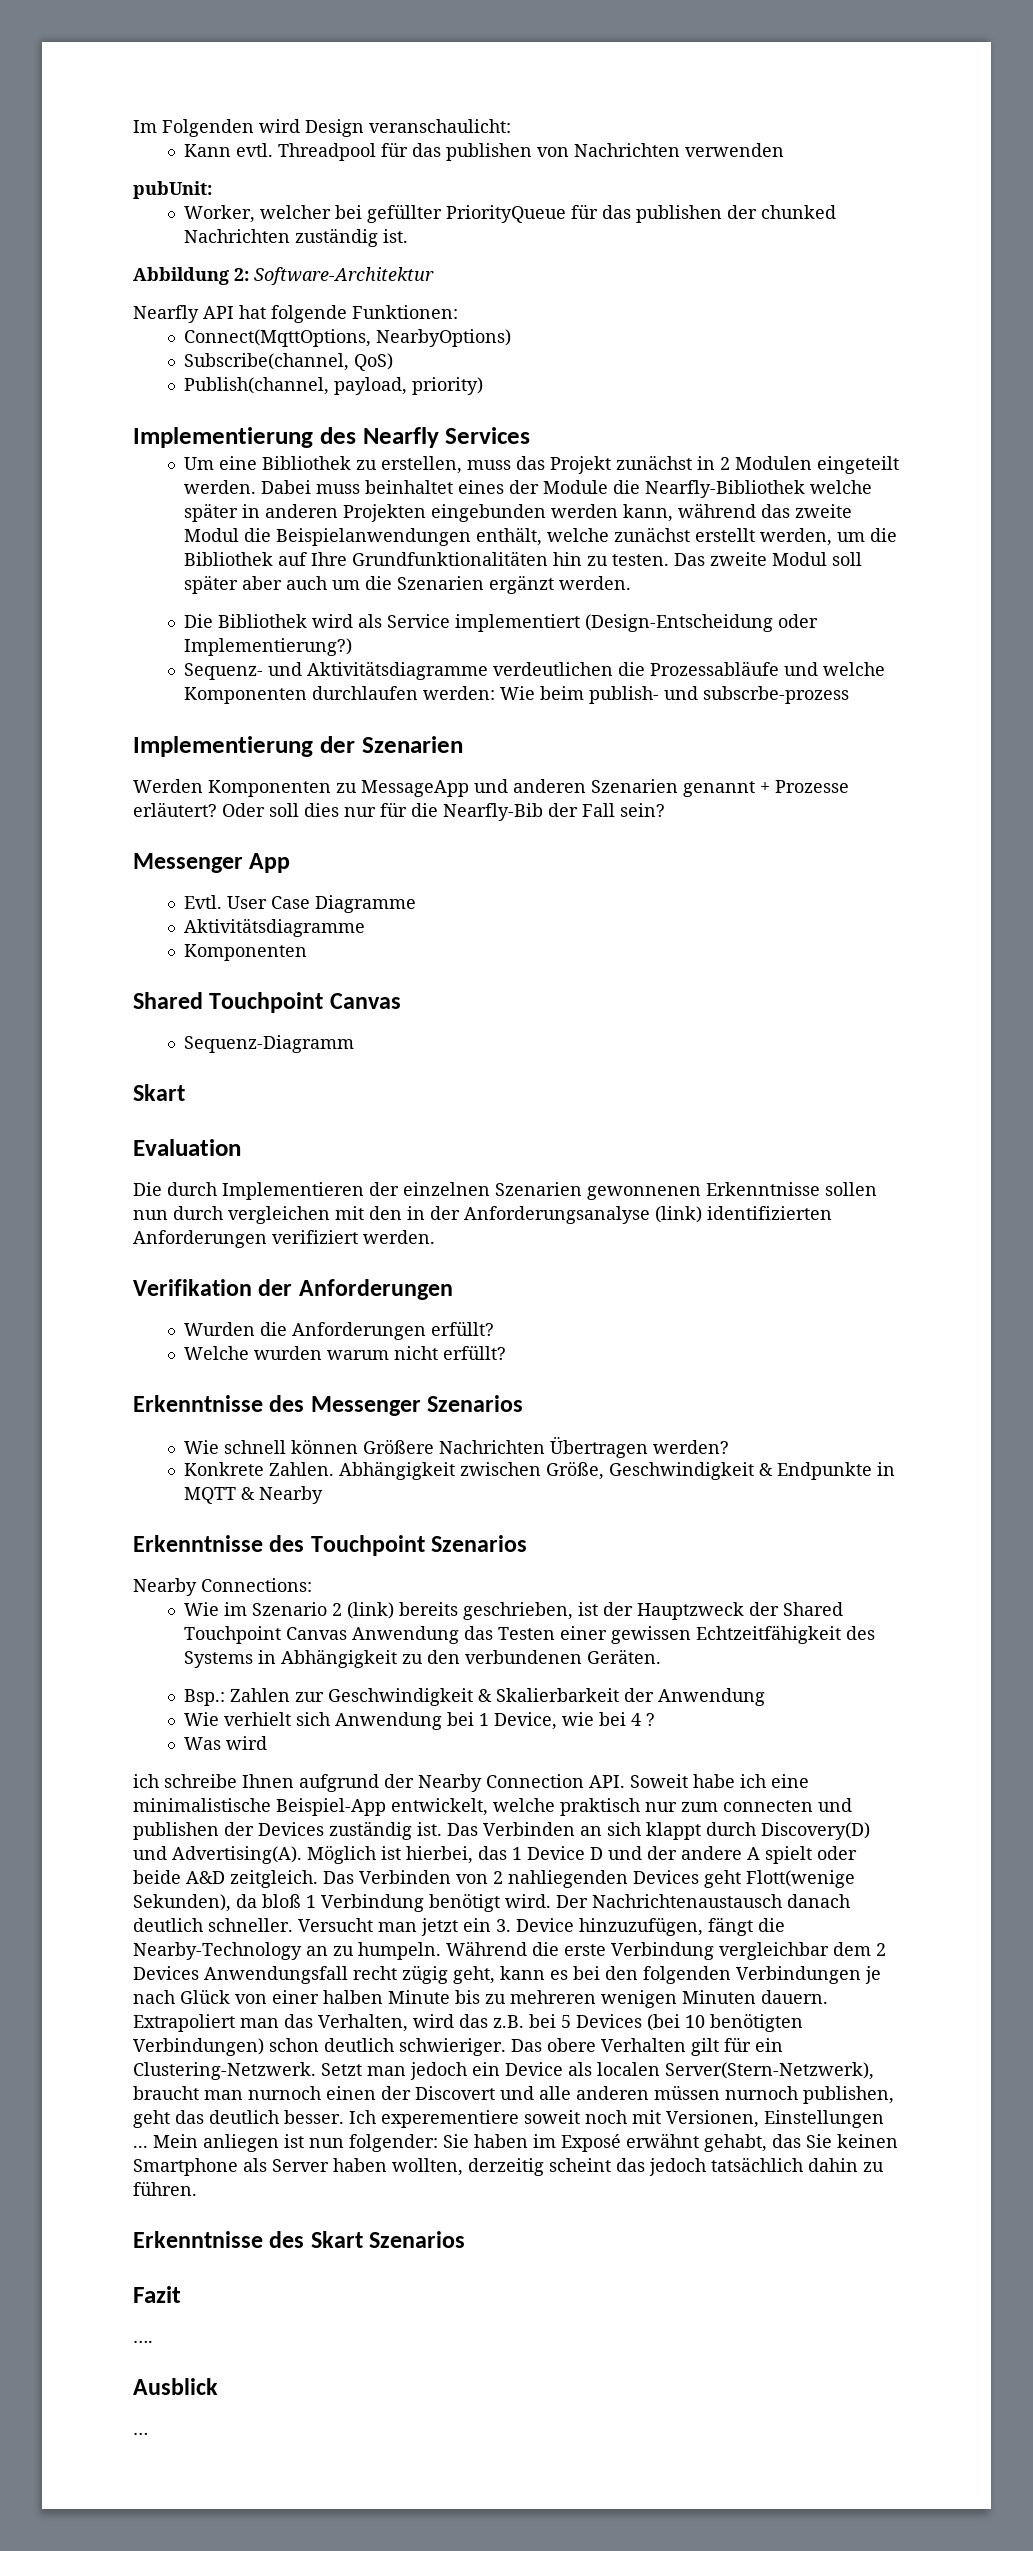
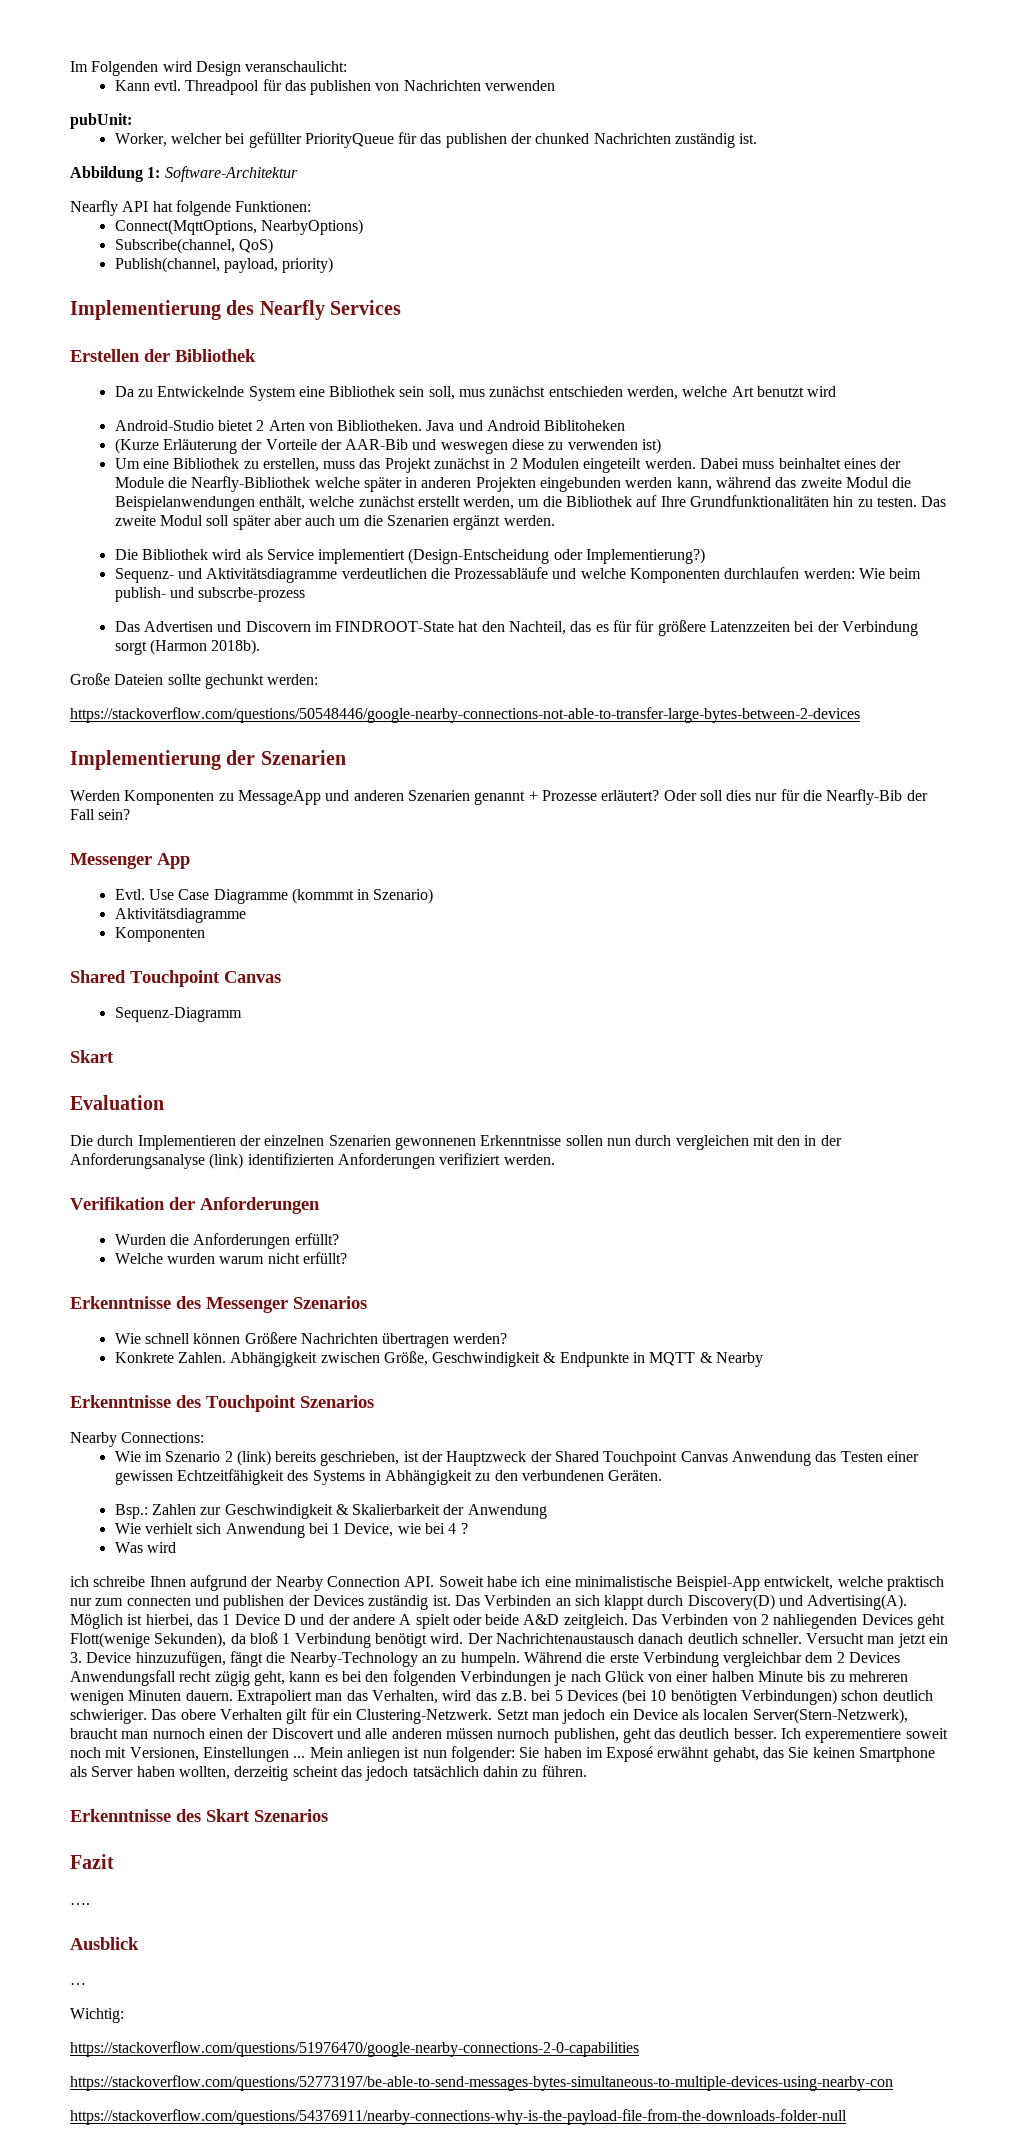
- Abbildung 2: Software-Architektur
+ Abbildung 1: Software-Architektur
+ Erstellen der Bibliothek
+ Da zu Entwickelnde System eine Bibliothek sein soll, mus zunächst entschieden werden, welche Art benutzt wird
+ Android-Studio bietet 2 Arten von Bibliotheken. Java und Android Biblitoheken
+ (Kurze Erläuterung der Vorteile der AAR-Bib und weswegen diese zu verwenden ist)
+ Das Advertisen und Discovern im FINDROOT-State hat den Nachteil, das es für für größere Latenzzeiten bei der Verbindung sorgt (Harmon 2018b).
+ Große Dateien sollte gechunkt werden:
+ https://stackoverflow.com/questions/50548446/google-nearby-connections-not-able-to-transfer-large-bytes-between-2-devices
- User Case Diagramme
+ Use Case Diagramme (kommmt in Szenario)
- Wie schnell können Größere Nachrichten Übertragen werden?
+ Wie schnell können Größere Nachrichten übertragen werden?
+ Wichtig:
+ https://stackoverflow.com/questions/51976470/google-nearby-connections-2-0-capabilities
+ https://stackoverflow.com/questions/52773197/be-able-to-send-messages-bytes-simultaneous-to-multiple-devices-using-nearby-con
+ https://stackoverflow.com/questions/54376911/nearby-connections-why-is-the-payload-file-from-the-downloads-folder-null

